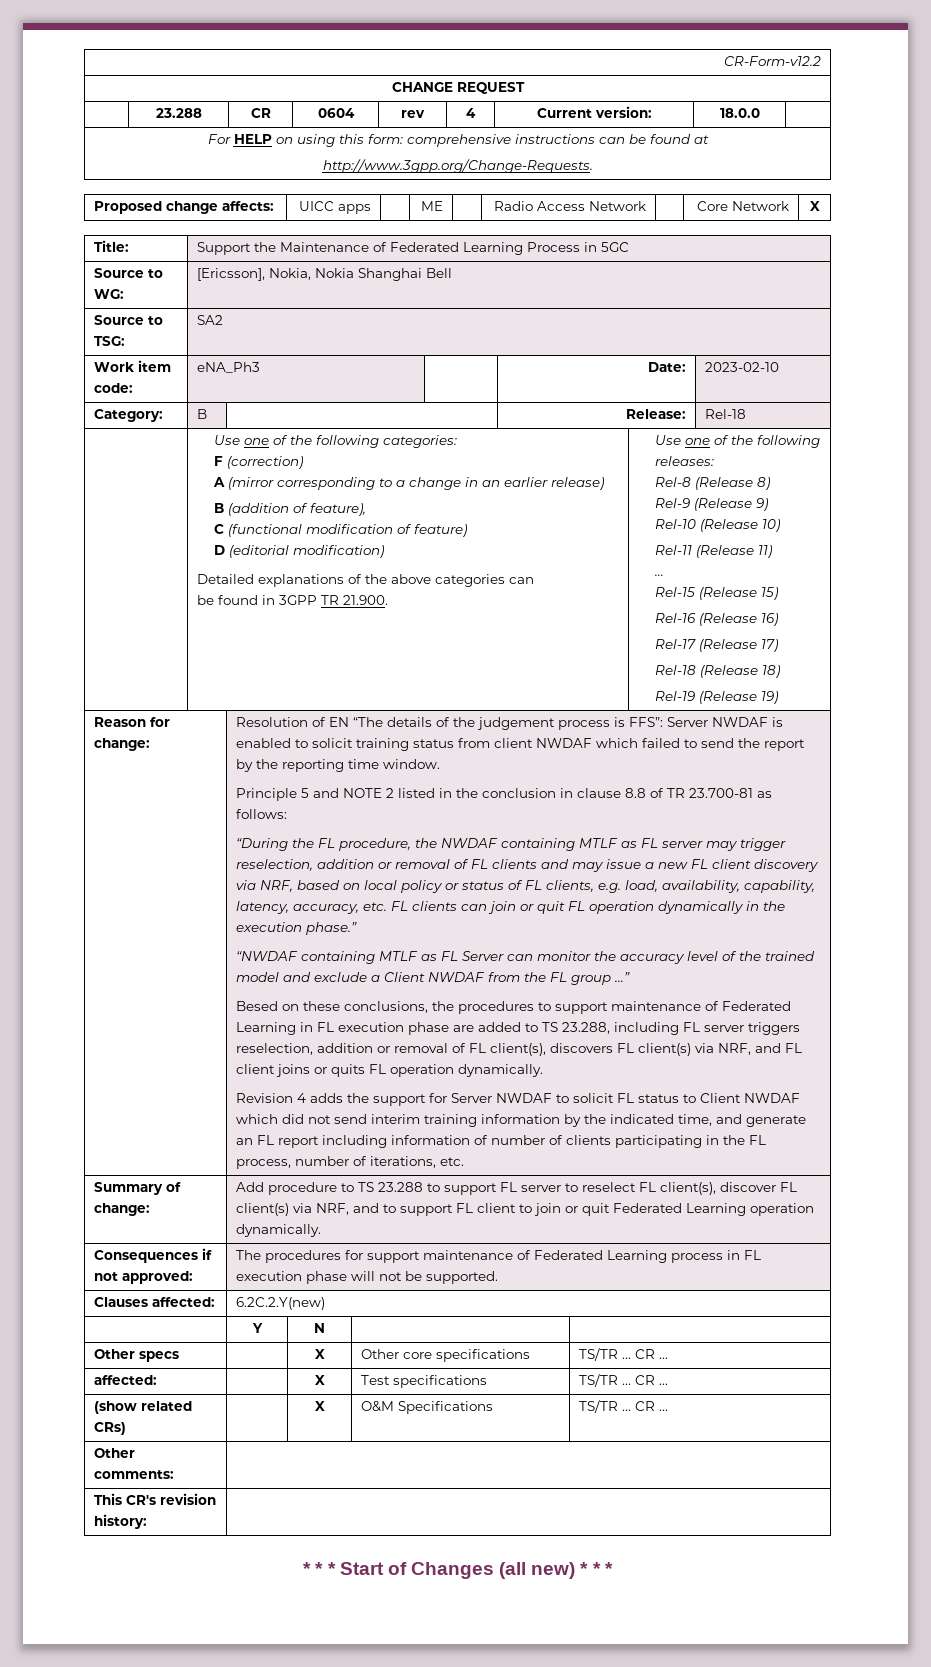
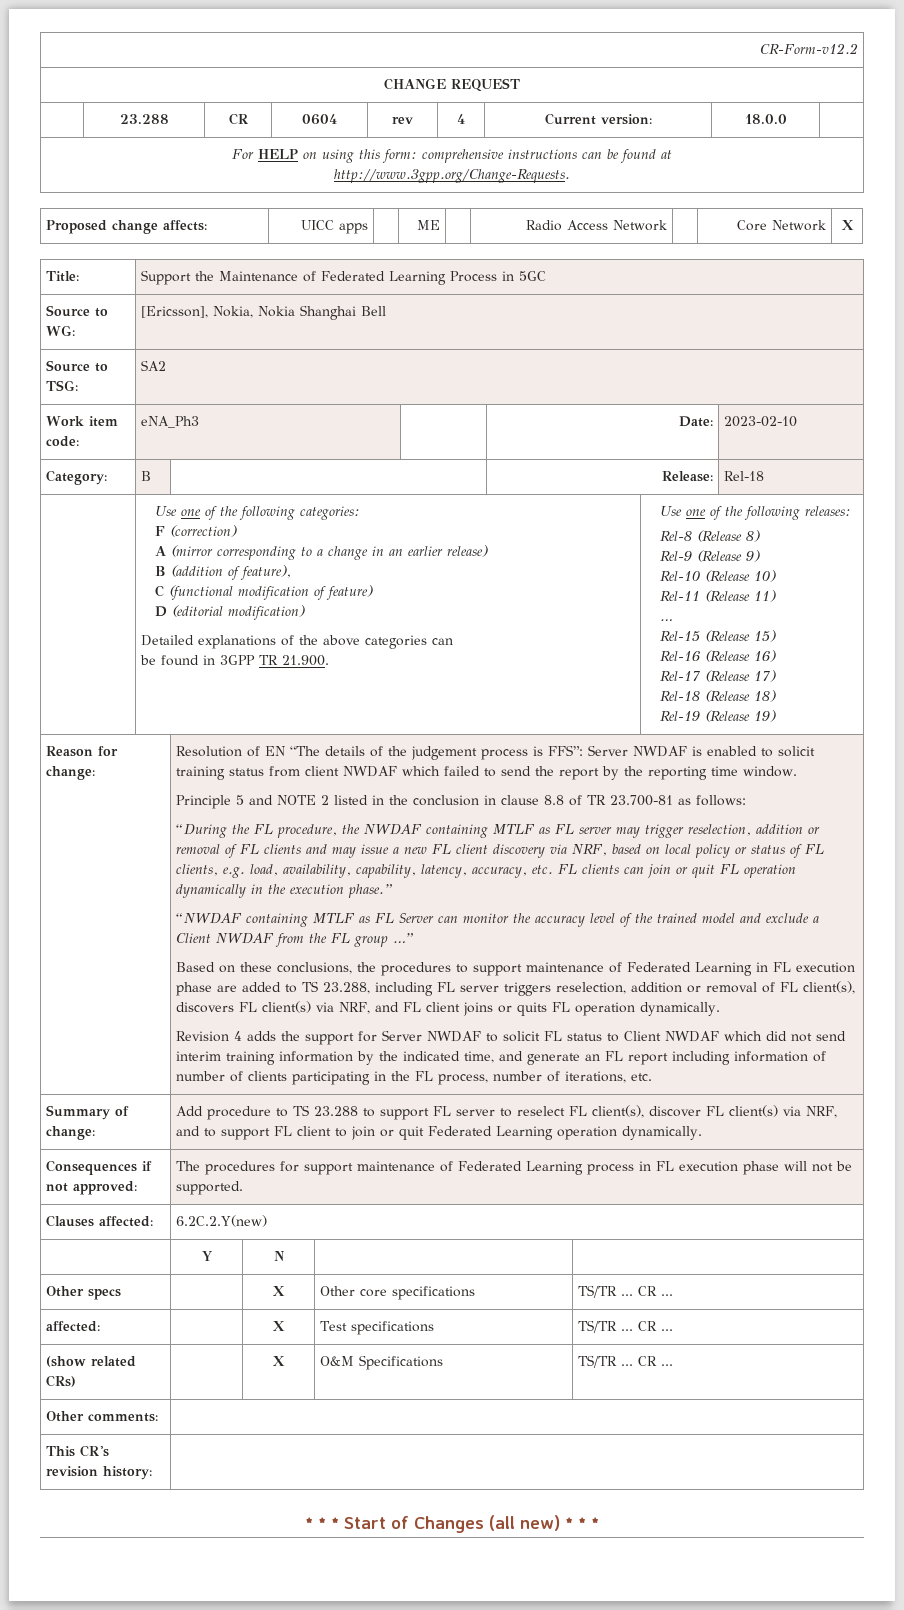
- Besed on these conclusions, the procedures to support maintenance of Federated Learning in FL execution phase are added to TS 23.288, including FL server triggers reselection, addition or removal of FL client(s), discovers FL client(s) via NRF, and FL client joins or quits FL operation dynamically.
+ Based on these conclusions, the procedures to support maintenance of Federated Learning in FL execution phase are added to TS 23.288, including FL server triggers reselection, addition or removal of FL client(s), discovers FL client(s) via NRF, and FL client joins or quits FL operation dynamically.

